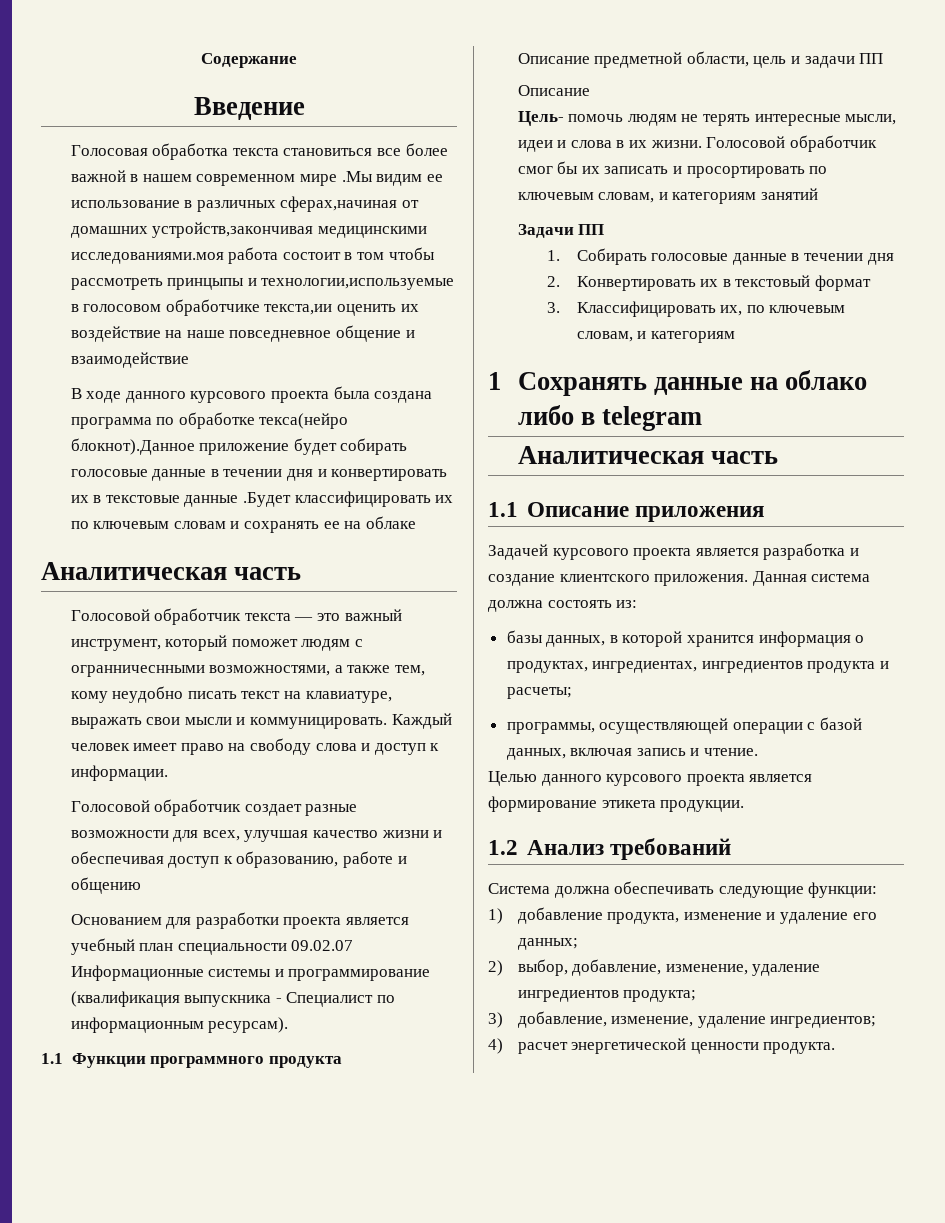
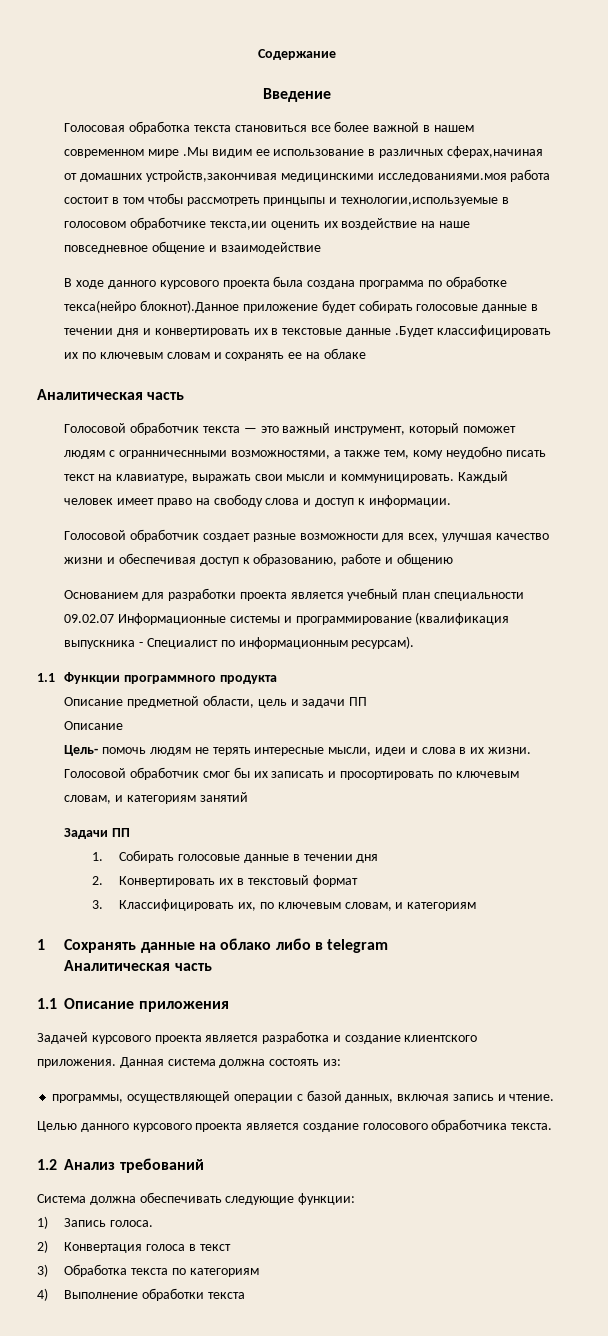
- базы данных, в которой хранится информация о продуктах, ингредиентах, ингредиентов продукта и расчеты;
- Целью данного курсового проекта является формирование этикета продукции.
+ Целью данного курсового проекта является создание голосового обработчика текста.
- 1) добавление продукта, изменение и удаление его данных;
- 2) выбор, добавление, изменение, удаление ингредиентов продукта;
- 3) добавление, изменение, удаление ингредиентов;
- 4) расчет энергетической ценности продукта.
+ 1) Запись голоса.
+ 2) Конвертация голоса в текст
+ 3) Обработка текста по категориям
+ 4) Выполнение обработки текста

